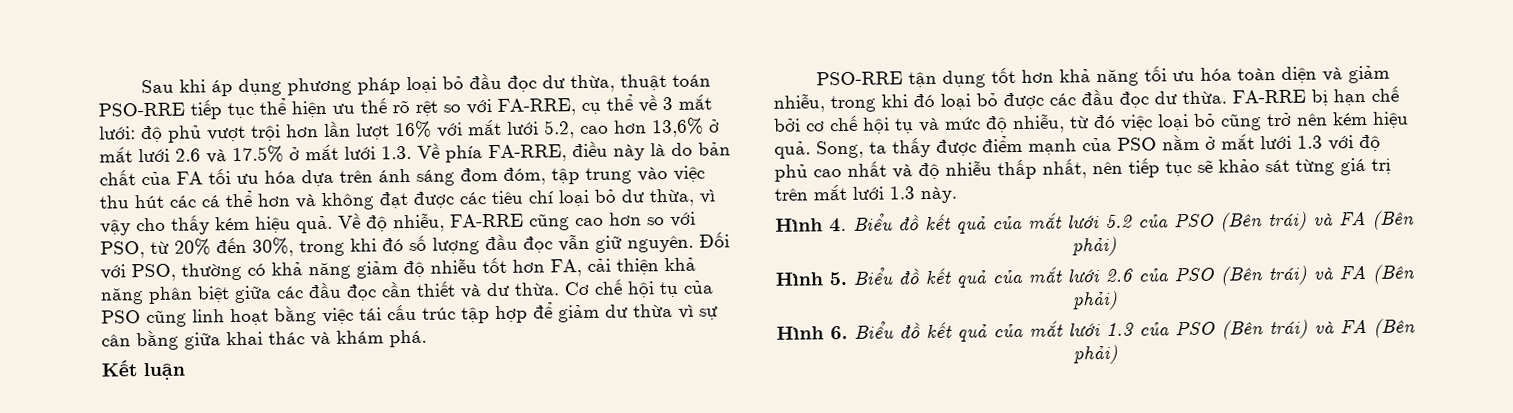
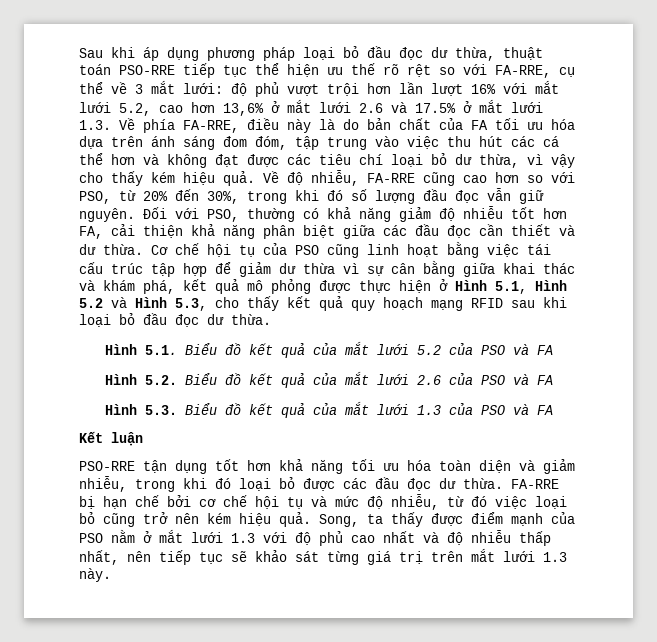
- Cơ chế hội tụ của PSO cũng linh hoạt bằng việc tái cấu trúc tập hợp để giảm dư thừa vì sự cân bằng giữa khai thác và khám phá.
+ Cơ chế hội tụ của PSO cũng linh hoạt bằng việc tái cấu trúc tập hợp để giảm dư thừa vì sự cân bằng giữa khai thác và khám phá, kết quả mô phỏng được thực hiện ở Hình 5.1, Hình 5.2 và Hình 5.3, cho thấy kết quả quy hoạch mạng RFID sau khi loại bỏ đầu đọc dư thừa.
+ Hình 5.1. Biểu đồ kết quả của mắt lưới 5.2 của PSO và FA
+ Hình 5.2. Biểu đồ kết quả của mắt lưới 2.6 của PSO và FA
+ Hình 5.3. Biểu đồ kết quả của mắt lưới 1.3 của PSO và FA
- Hình 4. Biểu đồ kết quả của mắt lưới 5.2 của PSO (Bên trái) và FA (Bên phải)
- Hình 5. Biểu đồ kết quả của mắt lưới 2.6 của PSO (Bên trái) và FA (Bên phải)
- Hình 6. Biểu đồ kết quả của mắt lưới 1.3 của PSO (Bên trái) và FA (Bên phải)

